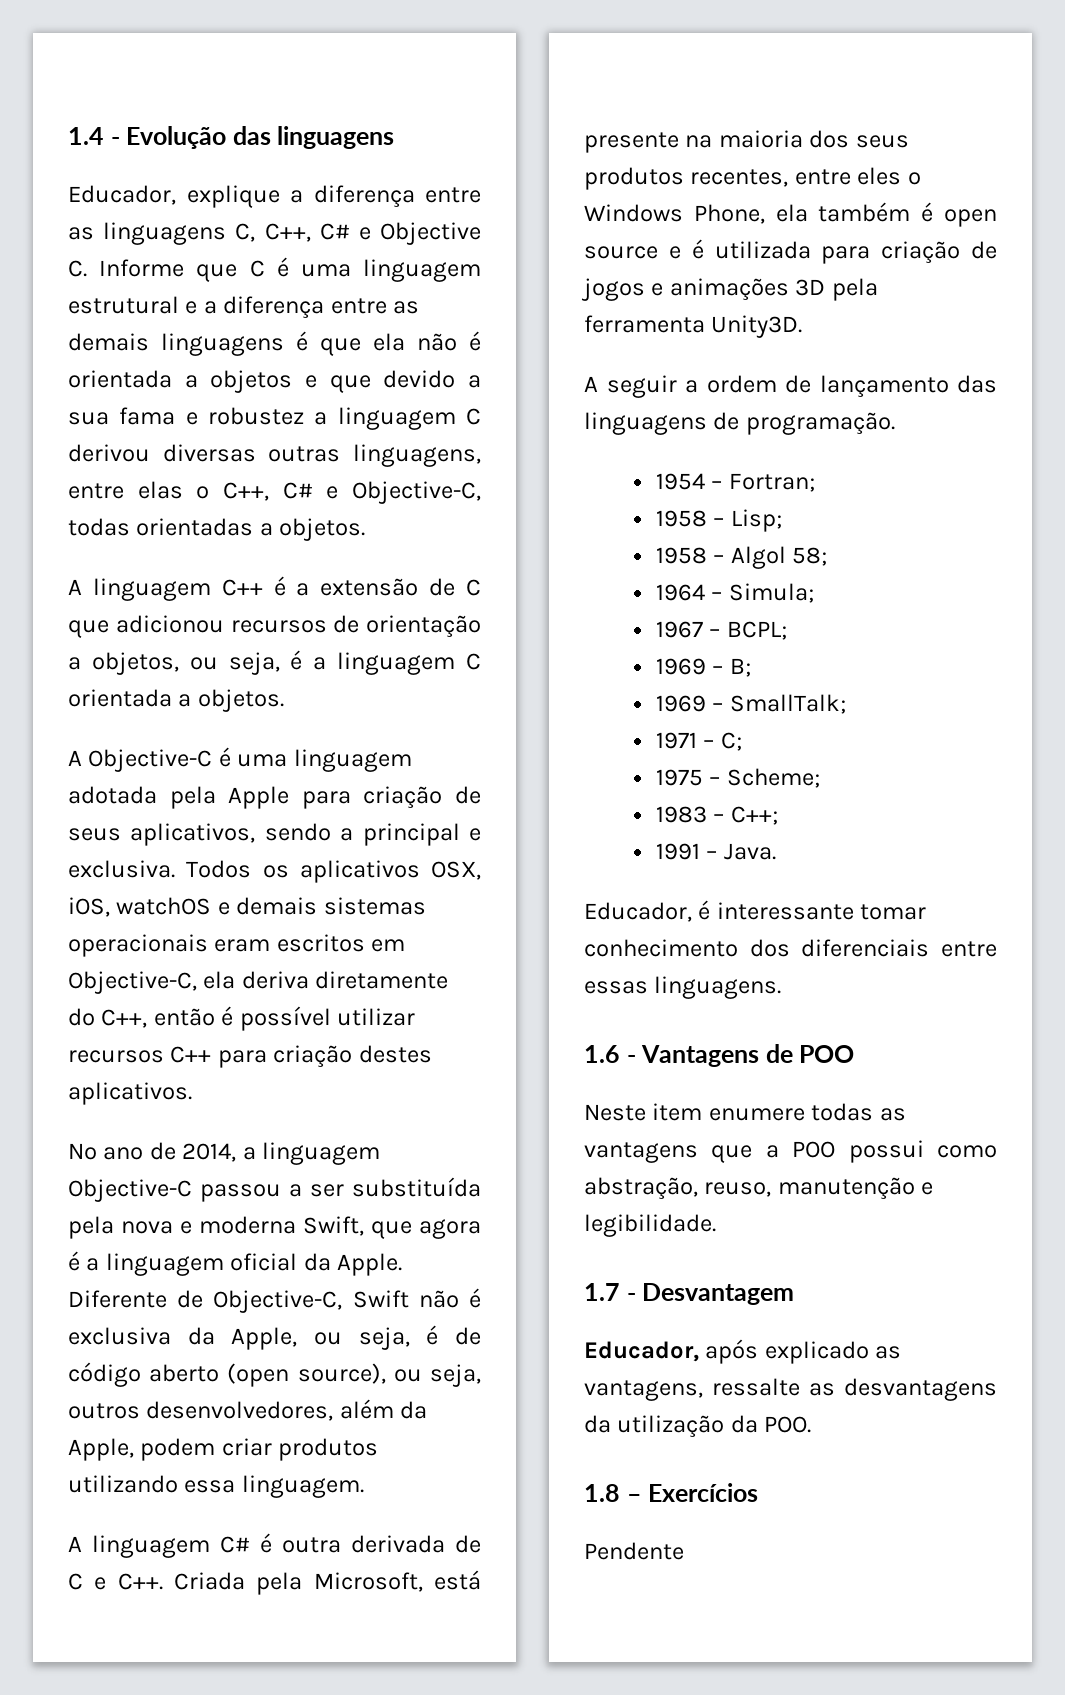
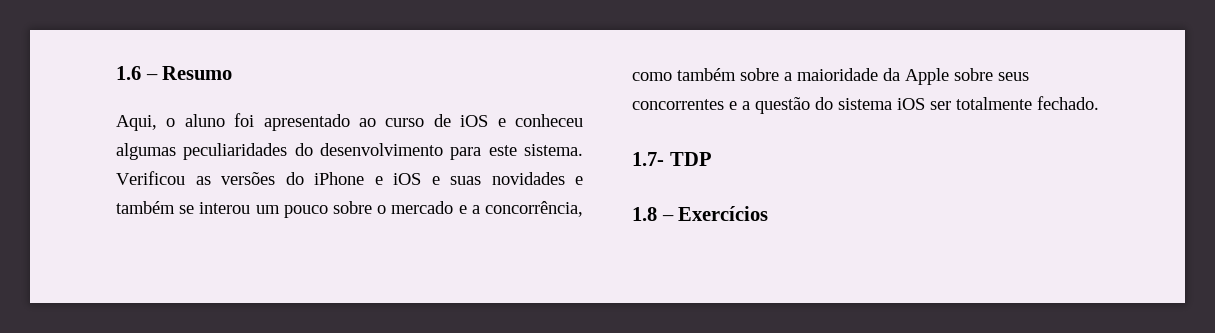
- 1.4 - Evolução das linguagens
- Educador, explique a diferença entre as linguagens C, C++, C# e Objective C. Informe que C é uma linguagem estrutural e a diferença entre as demais linguagens é que ela não é orientada a objetos e que devido a sua fama e robustez a linguagem C derivou diversas outras linguagens, entre elas o C++, C# e Objective-C, todas orientadas a objetos.
- A linguagem C++ é a extensão de C que adicionou recursos de orientação a objetos, ou seja, é a linguagem C orientada a objetos.
- A Objective-C é uma linguagem adotada pela Apple para criação de seus aplicativos, sendo a principal e exclusiva. Todos os aplicativos OSX, iOS, watchOS e demais sistemas operacionais eram escritos em Objective-C, ela deriva diretamente do C++, então é possível utilizar recursos C++ para criação destes aplicativos.
- No ano de 2014, a linguagem Objective-C passou a ser substituída pela nova e moderna Swift, que agora é a linguagem oficial da Apple. Diferente de Objective-C, Swift não é exclusiva da Apple, ou seja, é de código aberto (open source), ou seja, outros desenvolvedores, além da Apple, podem criar produtos utilizando essa linguagem.
- A linguagem C# é outra derivada de C e C++. Criada pela Microsoft, está presente na maioria dos seus produtos recentes, entre eles o Windows Phone, ela também é open source e é utilizada para criação de jogos e animações 3D pela ferramenta Unity3D.
- A seguir a ordem de lançamento das linguagens de programação.
- 1954 – Fortran;
- 1958 – Lisp;
- 1958 – Algol 58;
- 1964 – Simula;
- 1967 – BCPL;
- 1969 – B;
- 1969 – SmallTalk;
- 1971 – C;
- 1975 – Scheme;
- 1983 – C++;
- 1991 – Java.
- Educador, é interessante tomar conhecimento dos diferenciais entre essas linguagens.
- 1.6 - Vantagens de POO
- Neste item enumere todas as vantagens que a POO possui como abstração, reuso, manutenção e legibilidade.
- 1.7 - Desvantagem
- Educador, após explicado as vantagens, ressalte as desvantagens da utilização da POO.
+ 1.6 – Resumo
+ Aqui, o aluno foi apresentado ao curso de iOS e conheceu algumas peculiaridades do desenvolvimento para este sistema. Verificou as versões do iPhone e iOS e suas novidades e também se interou um pouco sobre o mercado e a concorrência, como também sobre a maioridade da Apple sobre seus concorrentes e a questão do sistema iOS ser totalmente fechado.
+ 1.7- TDP
- Pendente

